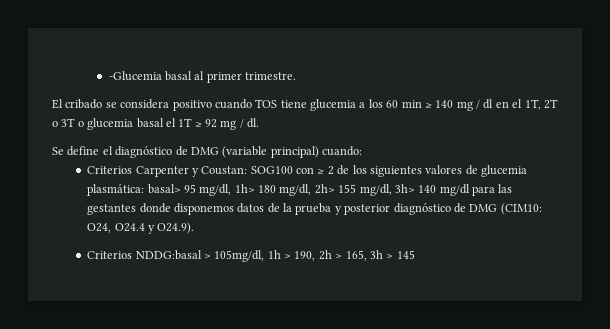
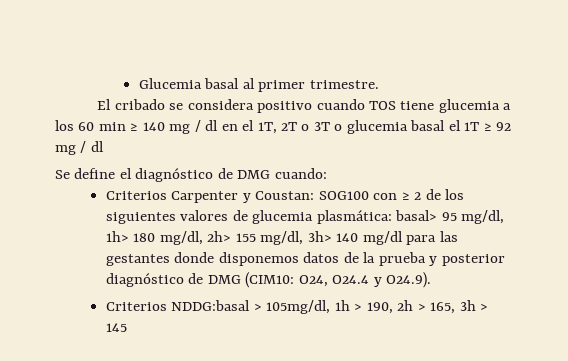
- -Glucemia basal al primer trimestre.
+ Glucemia basal al primer trimestre.
- El cribado se considera positivo cuando TOS tiene glucemia a los 60 min ≥ 140 mg / dl en el 1T, 2T o 3T o glucemia basal el 1T ≥ 92 mg / dl.
+ El cribado se considera positivo cuando TOS tiene glucemia a los 60 min ≥ 140 mg / dl en el 1T, 2T o 3T o glucemia basal el 1T ≥ 92 mg / dl
- Se define el diagnóstico de DMG (variable principal) cuando:
+ Se define el diagnóstico de DMG cuando:

